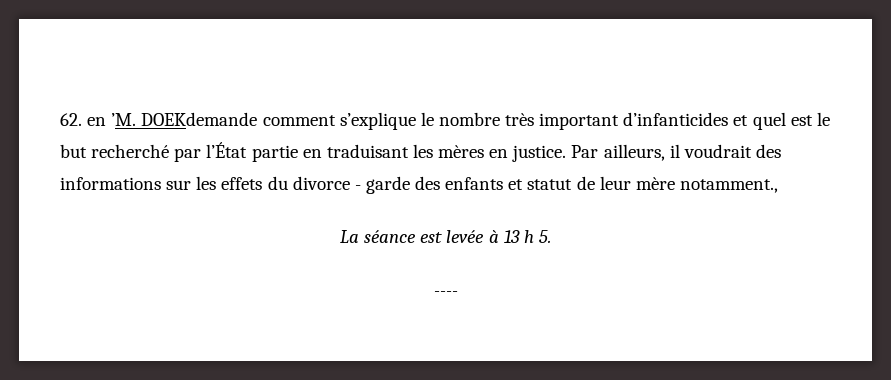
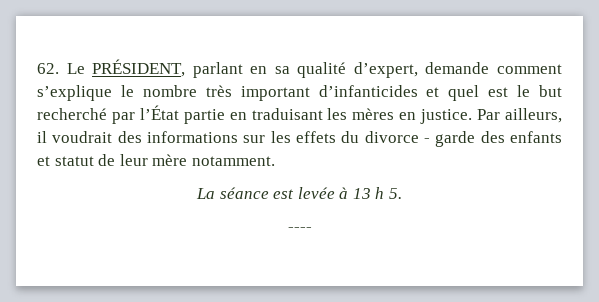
- 62. en ’M. DOEKdemande comment s’explique le nombre très important d’infanticides et quel est le but recherché par l’État partie en traduisant les mères en justice.
+ 62. Le PRÉSIDENT, parlant en sa qualité d’expert, demande comment s’explique le nombre très important d’infanticides et quel est le but recherché par l’État partie en traduisant les mères en justice.
- Par ailleurs, il voudrait des informations sur les effets du divorce - garde des enfants et statut de leur mère notamment.,
+ Par ailleurs, il voudrait des informations sur les effets du divorce - garde des enfants et statut de leur mère notamment.

